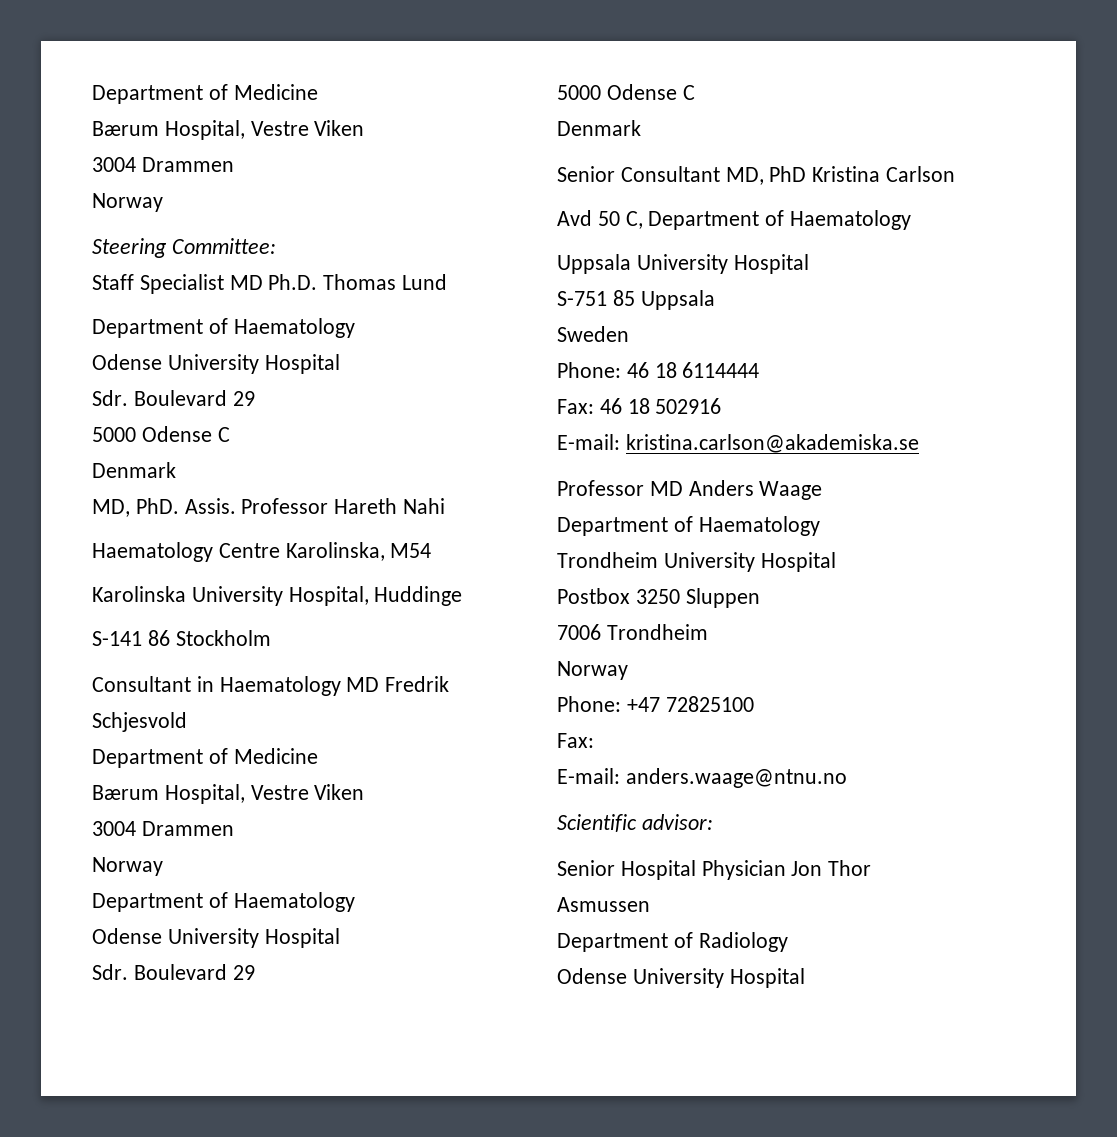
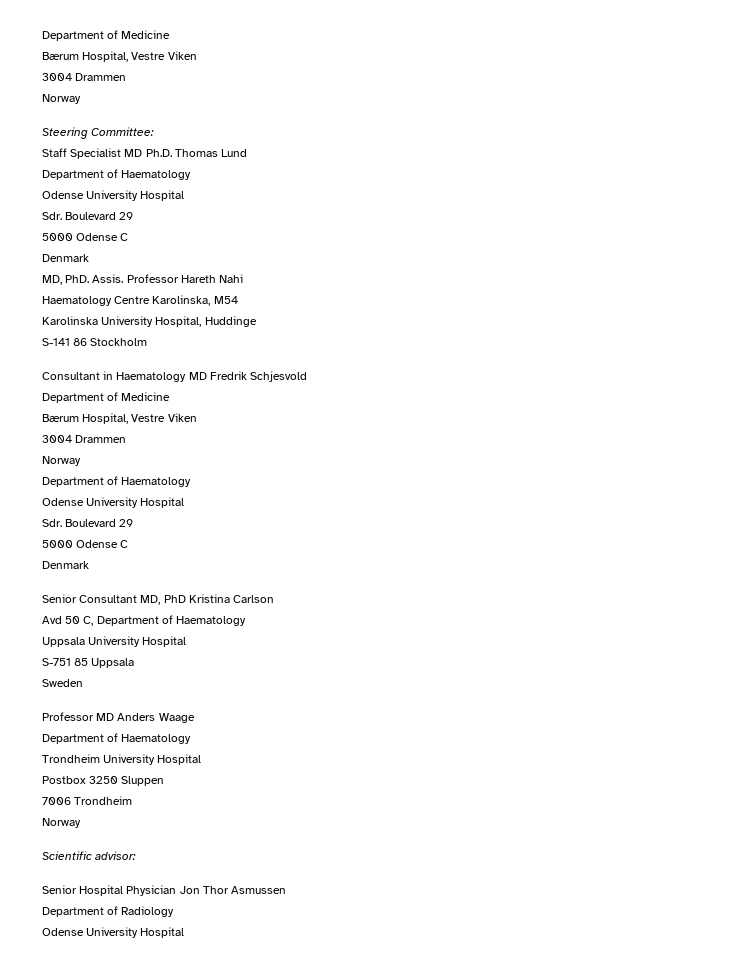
- Phone: 46 18 6114444
- Fax: 46 18 502916
- E-mail: kristina.carlson@akademiska.se
- Phone: +47 72825100
- Fax:
- E-mail: anders.waage@ntnu.no

